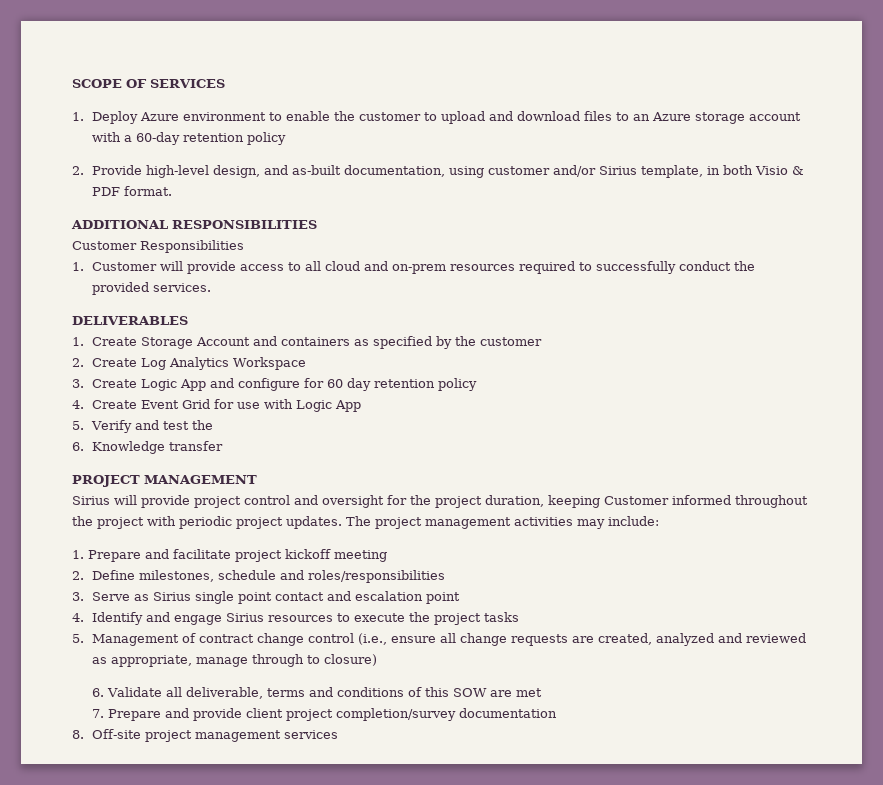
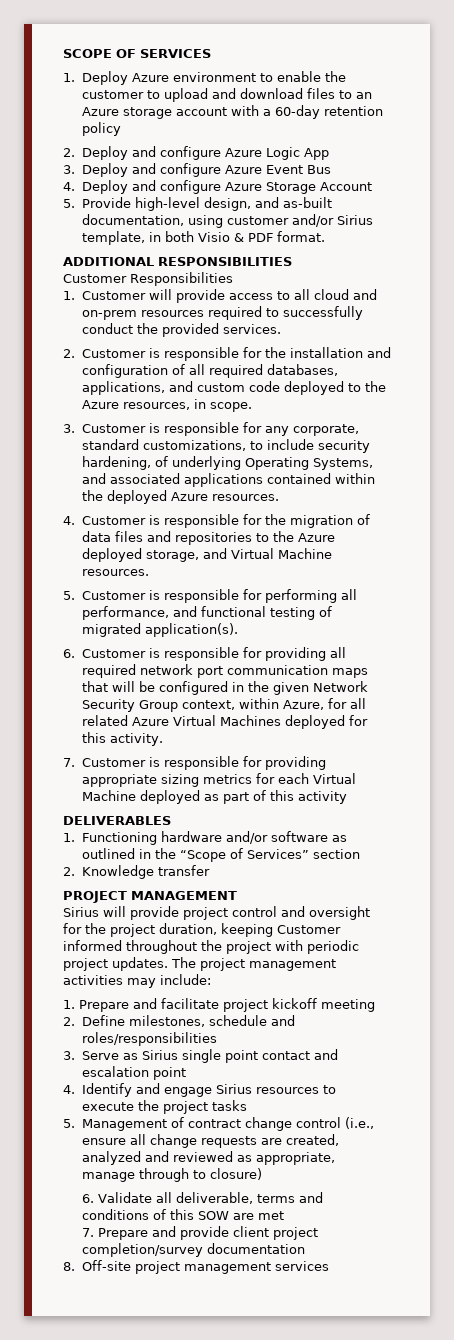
- 2. Provide high-level design, and as-built documentation, using customer and/or Sirius template, in both Visio & PDF format.
+ 2. Deploy and configure Azure Logic App
+ 3. Deploy and configure Azure Event Bus
+ 4. Deploy and configure Azure Storage Account
+ 5. Provide high-level design, and as-built documentation, using customer and/or Sirius template, in both Visio & PDF format.
+ 2. Customer is responsible for the installation and configuration of all required databases, applications, and custom code deployed to the Azure resources, in scope.
+ 3. Customer is responsible for any corporate, standard customizations, to include security hardening, of underlying Operating Systems, and associated applications contained within the deployed Azure resources.
+ 4. Customer is responsible for the migration of data files and repositories to the Azure deployed storage, and Virtual Machine resources.
+ 5. Customer is responsible for performing all performance, and functional testing of migrated application(s).
+ 6. Customer is responsible for providing all required network port communication maps that will be configured in the given Network Security Group context, within Azure, for all related Azure Virtual Machines deployed for this activity.
+ 7. Customer is responsible for providing appropriate sizing metrics for each Virtual Machine deployed as part of this activity
  DELIVERABLES
- 1. Create Storage Account and containers as specified by the customer
- 2. Create Log Analytics Workspace
- 3. Create Logic App and configure for 60 day retention policy
- 4. Create Event Grid for use with Logic App
- 5. Verify and test the
- 6. Knowledge transfer
+ 1. Functioning hardware and/or software as outlined in the “Scope of Services” section
+ 2. Knowledge transfer

